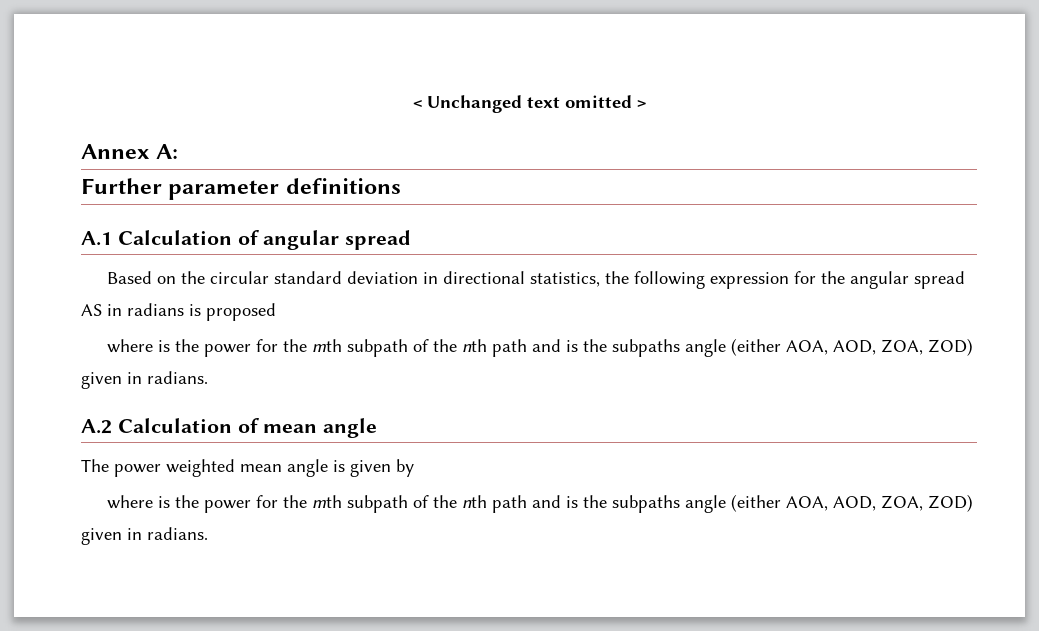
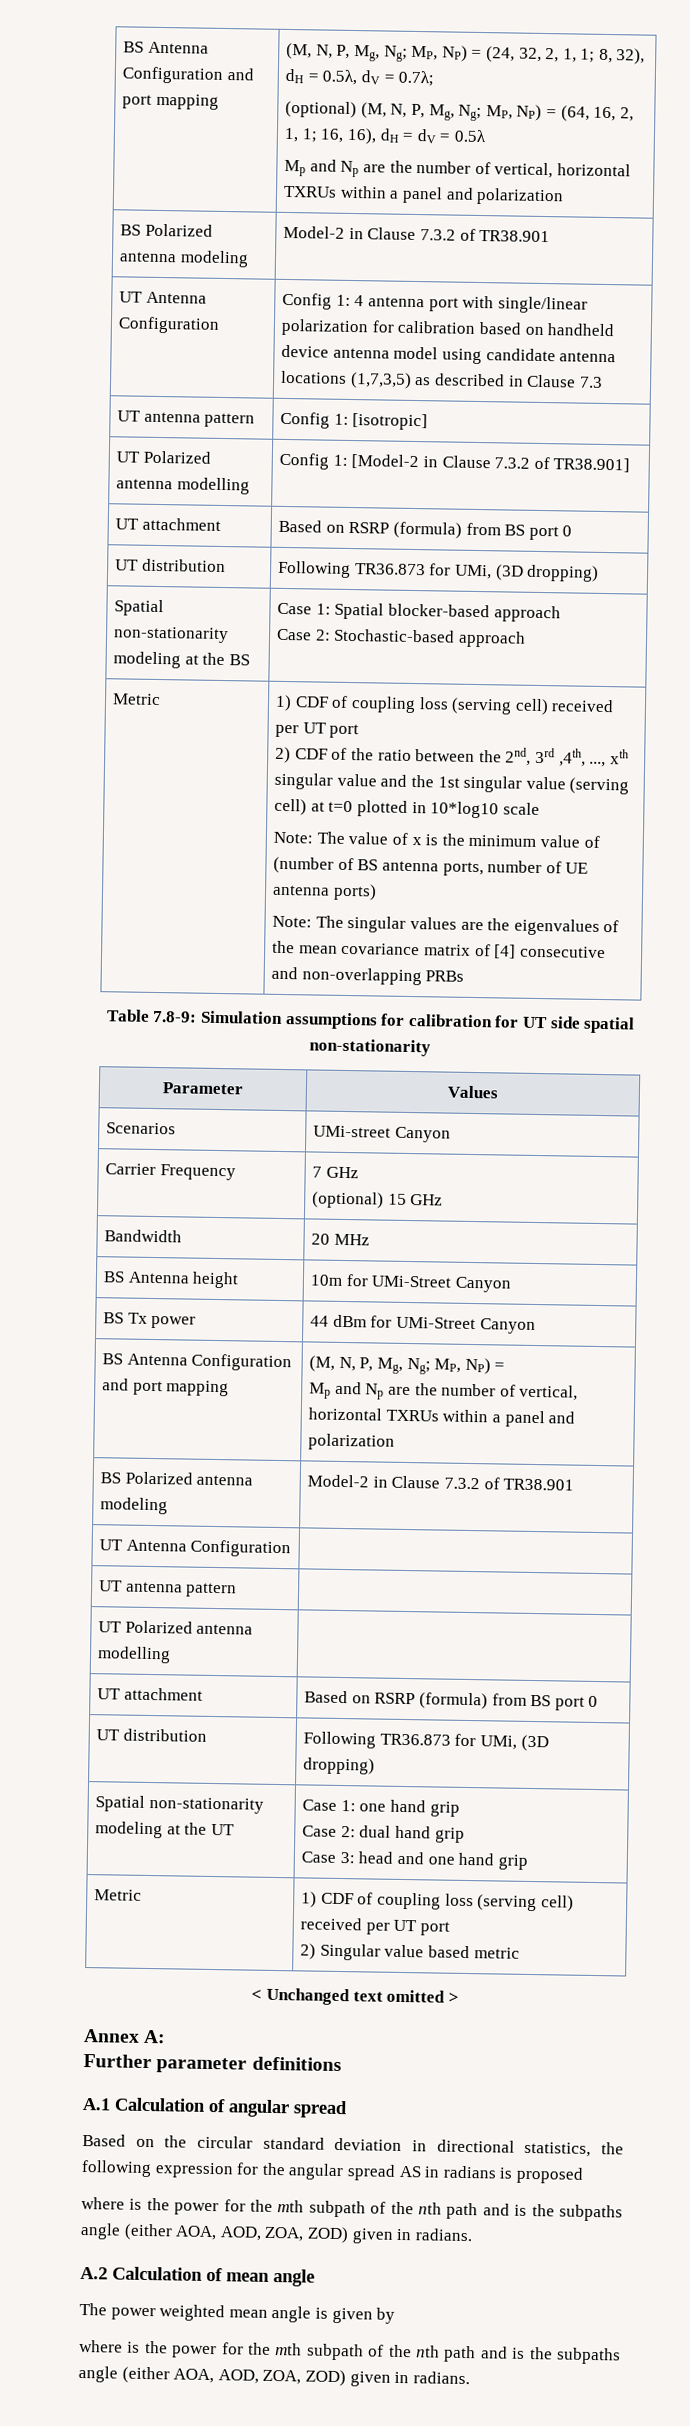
+ BS Antenna Configuration and port mapping | (M, N, P, Mg, Ng; MP, NP) = (24, 32, 2, 1, 1; 8, 32), dH = 0.5λ, dV = 0.7λ;
+ (optional) (M, N, P, Mg, Ng; MP, NP) = (64, 16, 2, 1, 1; 16, 16), dH = dV = 0.5λ
+ Mp and Np are the number of vertical, horizontal TXRUs within a panel and polarization
+ BS Polarized antenna modeling | Model-2 in Clause 7.3.2 of TR38.901
+ UT Antenna Configuration | Config 1: 4 antenna port with single/linear polarization for calibration based on handheld device antenna model using candidate antenna locations (1,7,3,5) as described in Clause 7.3
+ UT antenna pattern | Config 1: [isotropic]
+ UT Polarized antenna modelling | Config 1: [Model-2 in Clause 7.3.2 of TR38.901]
+ UT attachment | Based on RSRP (formula) from BS port 0
+ UT distribution | Following TR36.873 for UMi, (3D dropping)
+ Spatial non-stationarity modeling at the BS | Case 1: Spatial blocker-based approach
+ Case 2: Stochastic-based approach
+ Metric | 1) CDF of coupling loss (serving cell) received per UT port
+ 2) CDF of the ratio between the 2nd, 3rd ,4th, ..., xth singular value and the 1st singular value (serving cell) at t=0 plotted in 10*log10 scale
+ Note: The value of x is the minimum value of (number of BS antenna ports, number of UE antenna ports)
+ Note: The singular values are the eigenvalues of the mean covariance matrix of [4] consecutive and non-overlapping PRBs
+ Table 7.8-9: Simulation assumptions for calibration for UT side spatial non-stationarity
+ Parameter | Values
+ Scenarios | UMi-street Canyon
+ Carrier Frequency | 7 GHz
+ (optional) 15 GHz
+ Bandwidth | 20 MHz
+ BS Antenna height | 10m for UMi-Street Canyon
+ BS Tx power | 44 dBm for UMi-Street Canyon
+ BS Antenna Configuration and port mapping | (M, N, P, Mg, Ng; MP, NP) =
+ Mp and Np are the number of vertical, horizontal TXRUs within a panel and polarization
+ BS Polarized antenna modeling | Model-2 in Clause 7.3.2 of TR38.901
+ UT Antenna Configuration |
+ UT antenna pattern |
+ UT Polarized antenna modelling |
+ UT attachment | Based on RSRP (formula) from BS port 0
+ UT distribution | Following TR36.873 for UMi, (3D dropping)
+ Spatial non-stationarity modeling at the UT | Case 1: one hand grip
+ Case 2: dual hand grip
+ Case 3: head and one hand grip
+ Metric | 1) CDF of coupling loss (serving cell) received per UT port
+ 2) Singular value based metric

